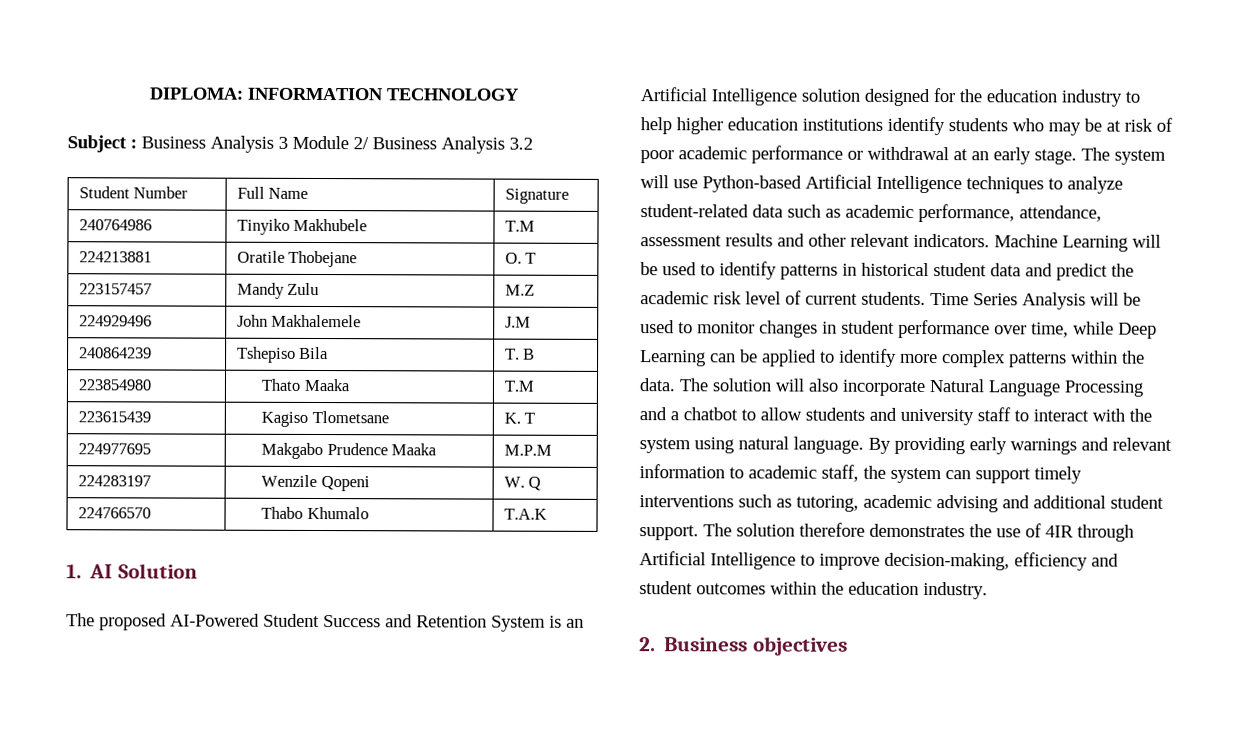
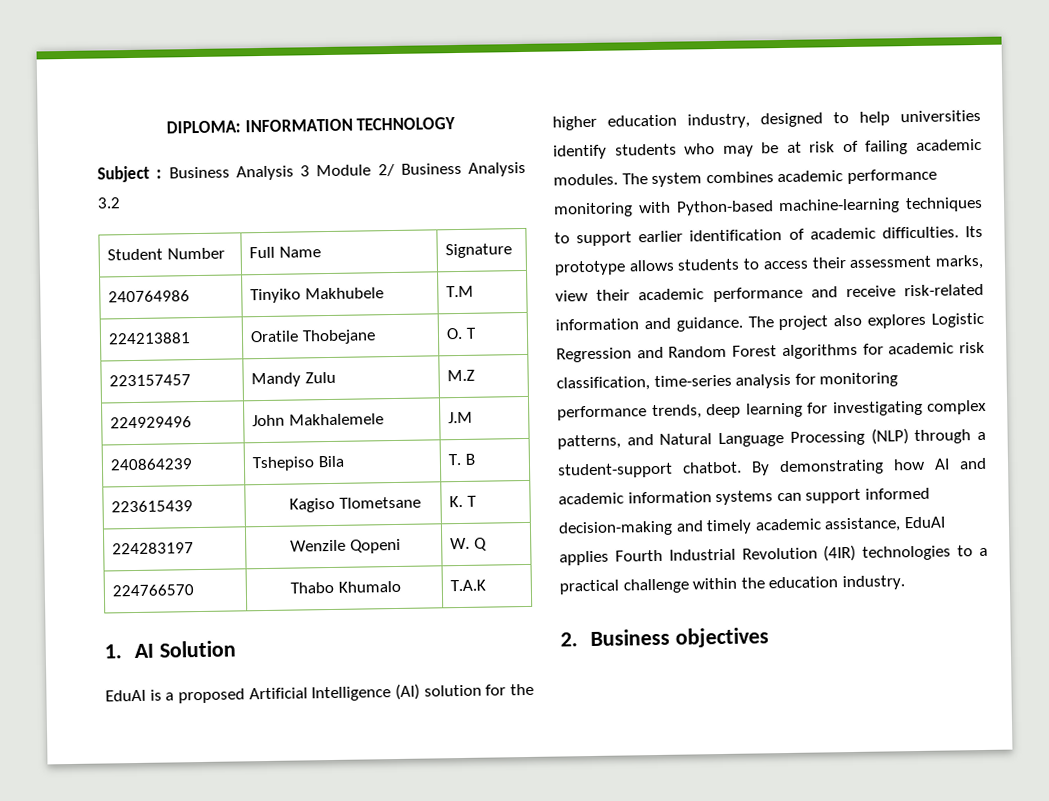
- 223854980 | Thato Maaka | T.M
- 224977695 | Makgabo Prudence Maaka | M.P.M
- The proposed AI-Powered Student Success and Retention System is an Artificial Intelligence solution designed for the education industry to help higher education institutions identify students who may be at risk of poor academic performance or withdrawal at an early stage. The system will use Python-based Artificial Intelligence techniques to analyze student-related data such as academic performance, attendance, assessment results and other relevant indicators. Machine Learning will be used to identify patterns in historical student data and predict the academic risk level of current students. Time Series Analysis will be used to monitor changes in student performance over time, while Deep Learning can be applied to identify more complex patterns within the data. The solution will also incorporate Natural Language Processing and a chatbot to allow students and university staff to interact with the system using natural language. By providing early warnings and relevant information to academic staff, the system can support timely interventions such as tutoring, academic advising and additional student support. The solution therefore demonstrates the use of 4IR through Artificial Intelligence to improve decision-making, efficiency and student outcomes within the education industry.
+ EduAI is a proposed Artificial Intelligence (AI) solution for the higher education industry, designed to help universities identify students who may be at risk of failing academic modules. The system combines academic performance monitoring with Python-based machine-learning techniques to support earlier identification of academic difficulties. Its prototype allows students to access their assessment marks, view their academic performance and receive risk-related information and guidance. The project also explores Logistic Regression and Random Forest algorithms for academic risk classification, time-series analysis for monitoring performance trends, deep learning for investigating complex patterns, and Natural Language Processing (NLP) through a student-support chatbot. By demonstrating how AI and academic information systems can support informed decision-making and timely academic assistance, EduAI applies Fourth Industrial Revolution (4IR) technologies to a practical challenge within the education industry.

